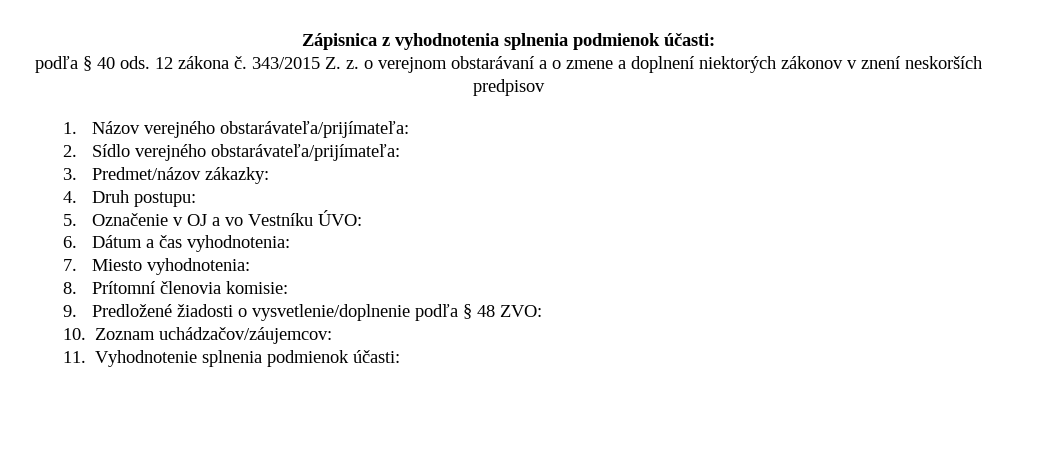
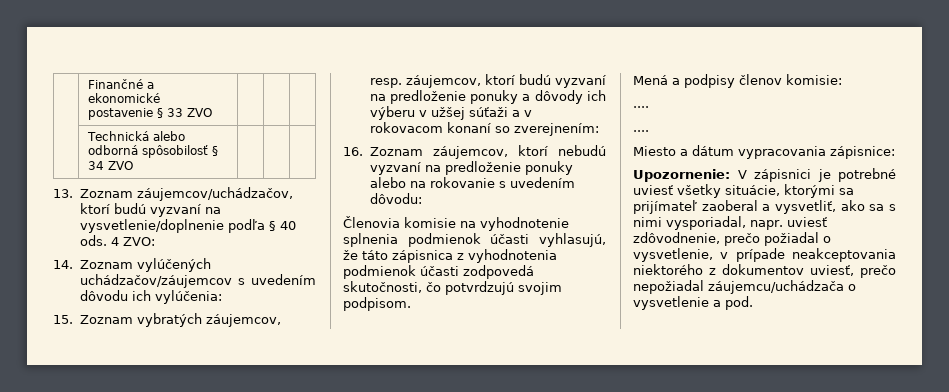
- Zápisnica z vyhodnotenia splnenia podmienok účasti:
- podľa § 40 ods. 12 zákona č. 343/2015 Z. z. o verejnom obstarávaní a o zmene a doplnení niektorých zákonov v znení neskorších predpisov
- 1. Názov verejného obstarávateľa/prijímateľa:
- 2. Sídlo verejného obstarávateľa/prijímateľa:
- 3. Predmet/názov zákazky:
- 4. Druh postupu:
- 5. Označenie v OJ a vo Vestníku ÚVO:
- 6. Dátum a čas vyhodnotenia:
- 7. Miesto vyhodnotenia:
- 8. Prítomní členovia komisie:
- 9. Predložené žiadosti o vysvetlenie/doplnenie podľa § 48 ZVO:
- 10. Zoznam uchádzačov/záujemcov:
- 11. Vyhodnotenie splnenia podmienok účasti:
+ | Finančné a ekonomické postavenie § 33 ZVO | | |
+ | Technická alebo odborná spôsobilosť § 34 ZVO | | |
+ 13. Zoznam záujemcov/uchádzačov, ktorí budú vyzvaní na vysvetlenie/doplnenie podľa § 40 ods. 4 ZVO:
+ 14. Zoznam vylúčených uchádzačov/záujemcov s uvedením dôvodu ich vylúčenia:
+ 15. Zoznam vybratých záujemcov, resp. záujemcov, ktorí budú vyzvaní na predloženie ponuky a dôvody ich výberu v užšej súťaži a v rokovacom konaní so zverejnením:
+ 16. Zoznam záujemcov, ktorí nebudú vyzvaní na predloženie ponuky alebo na rokovanie s uvedením dôvodu:
+ Členovia komisie na vyhodnotenie splnenia podmienok účasti vyhlasujú, že táto zápisnica z vyhodnotenia podmienok účasti zodpovedá skutočnosti, čo potvrdzujú svojim podpisom.
+ Mená a podpisy členov komisie:
+ ....
+ ....
+ Miesto a dátum vypracovania zápisnice:
+ Upozornenie: V zápisnici je potrebné uviesť všetky situácie, ktorými sa prijímateľ zaoberal a vysvetliť, ako sa s nimi vysporiadal, napr. uviesť zdôvodnenie, prečo požiadal o vysvetlenie, v prípade neakceptovania niektorého z dokumentov uviesť, prečo nepožiadal záujemcu/uchádzača o vysvetlenie a pod.

